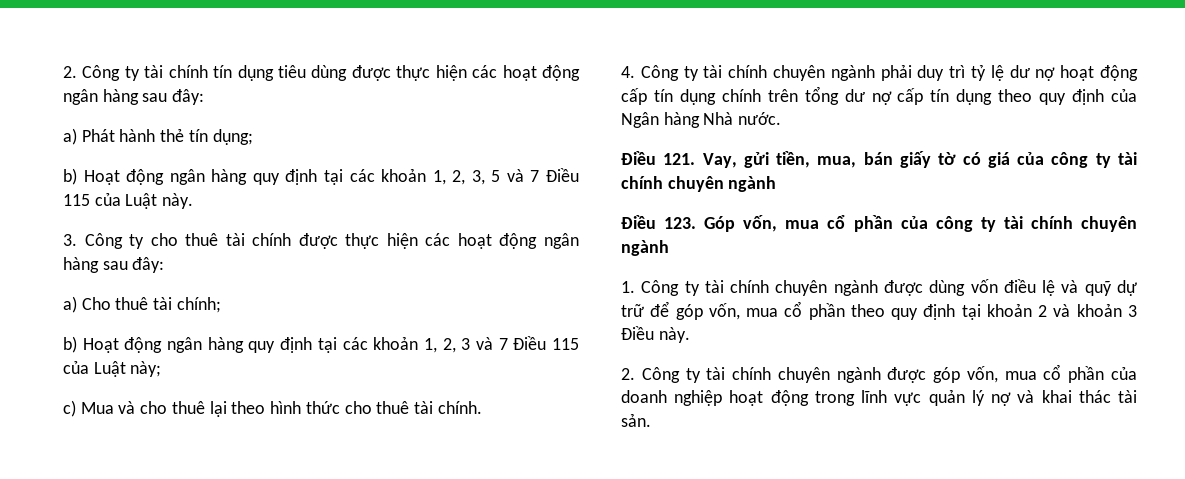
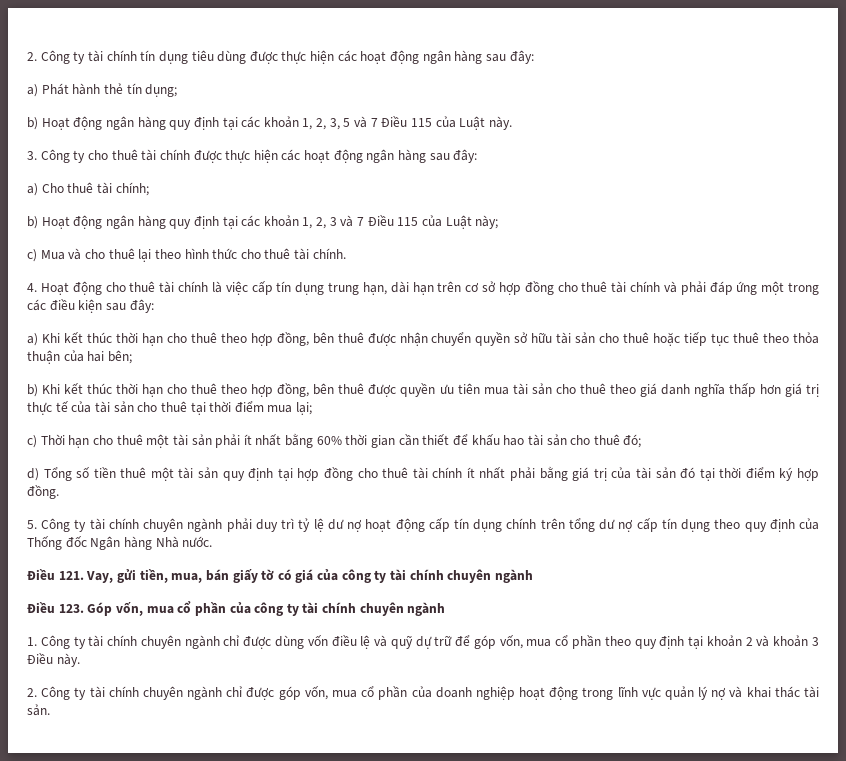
- 4. Công ty tài chính chuyên ngành phải duy trì tỷ lệ dư nợ hoạt động cấp tín dụng chính trên tổng dư nợ cấp tín dụng theo quy định của Ngân hàng Nhà nước.
+ 4. Hoạt động cho thuê tài chính là việc cấp tín dụng trung hạn, dài hạn trên cơ sở hợp đồng cho thuê tài chính và phải đáp ứng một trong các điều kiện sau đây:
+ a) Khi kết thúc thời hạn cho thuê theo hợp đồng, bên thuê được nhận chuyển quyền sở hữu tài sản cho thuê hoặc tiếp tục thuê theo thỏa thuận của hai bên;
+ b) Khi kết thúc thời hạn cho thuê theo hợp đồng, bên thuê được quyền ưu tiên mua tài sản cho thuê theo giá danh nghĩa thấp hơn giá trị thực tế của tài sản cho thuê tại thời điểm mua lại;
+ c) Thời hạn cho thuê một tài sản phải ít nhất bằng 60% thời gian cần thiết để khấu hao tài sản cho thuê đó;
+ d) Tổng số tiền thuê một tài sản quy định tại hợp đồng cho thuê tài chính ít nhất phải bằng giá trị của tài sản đó tại thời điểm ký hợp đồng.
+ 5. Công ty tài chính chuyên ngành phải duy trì tỷ lệ dư nợ hoạt động cấp tín dụng chính trên tổng dư nợ cấp tín dụng theo quy định của Thống đốc Ngân hàng Nhà nước.
- 1. Công ty tài chính chuyên ngành được dùng vốn điều lệ và quỹ dự trữ để góp vốn, mua cổ phần theo quy định tại khoản 2 và khoản 3 Điều này.
+ 1. Công ty tài chính chuyên ngành chỉ được dùng vốn điều lệ và quỹ dự trữ để góp vốn, mua cổ phần theo quy định tại khoản 2 và khoản 3 Điều này.
- 2. Công ty tài chính chuyên ngành được góp vốn, mua cổ phần của doanh nghiệp hoạt động trong lĩnh vực quản lý nợ và khai thác tài sản.
+ 2. Công ty tài chính chuyên ngành chỉ được góp vốn, mua cổ phần của doanh nghiệp hoạt động trong lĩnh vực quản lý nợ và khai thác tài sản.

